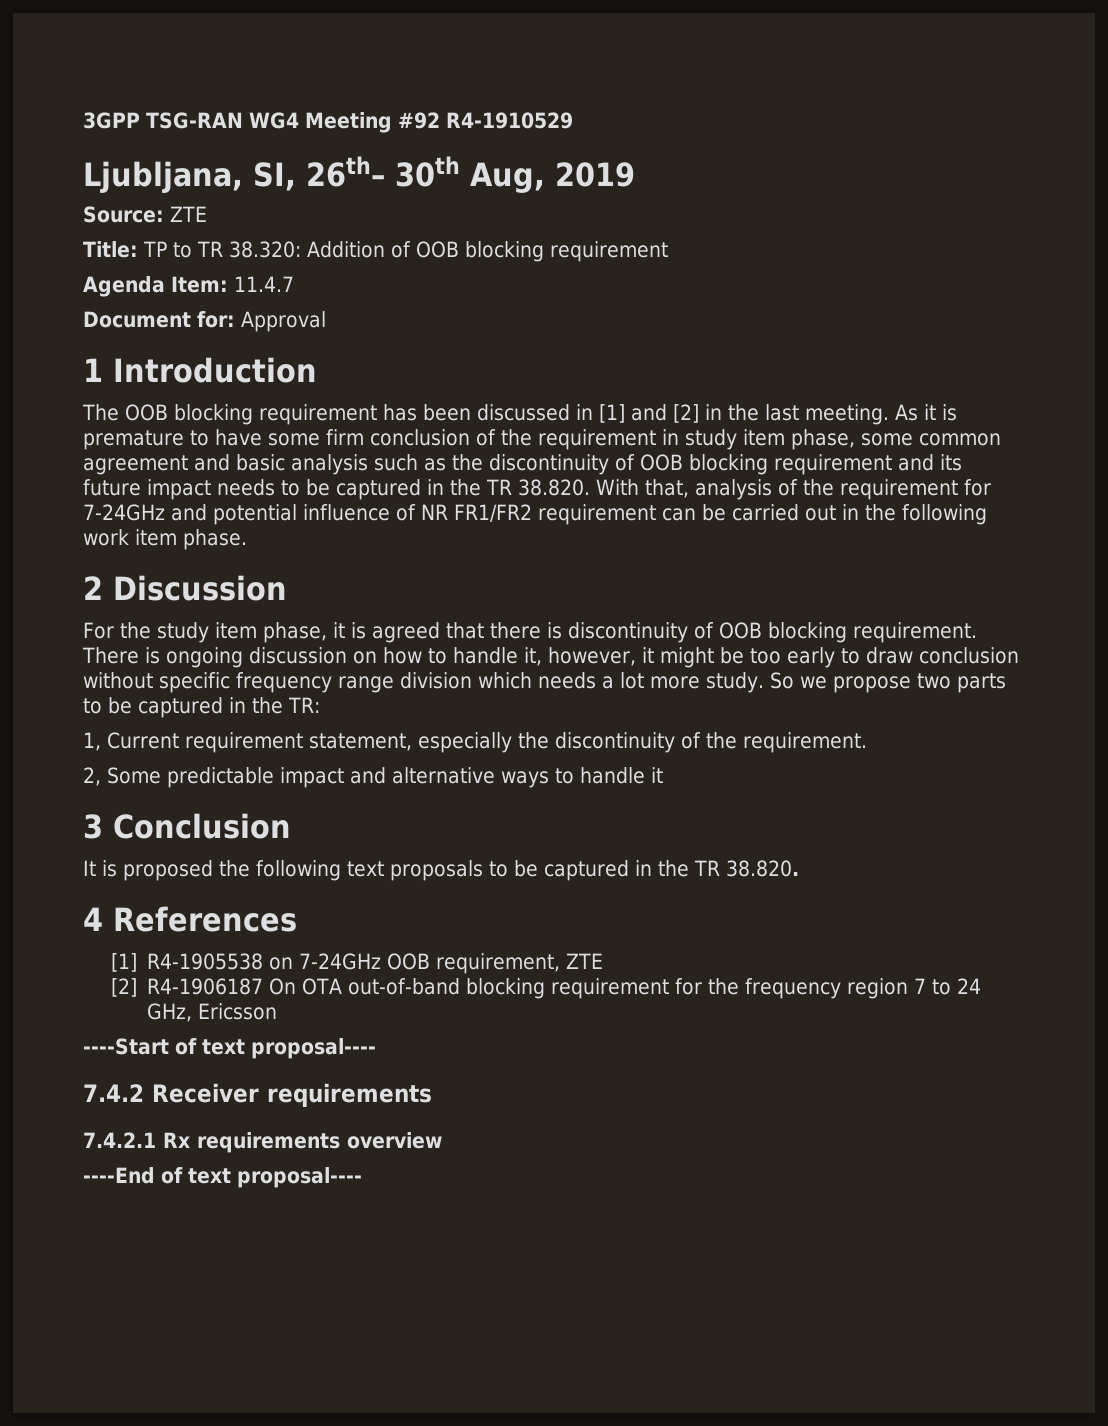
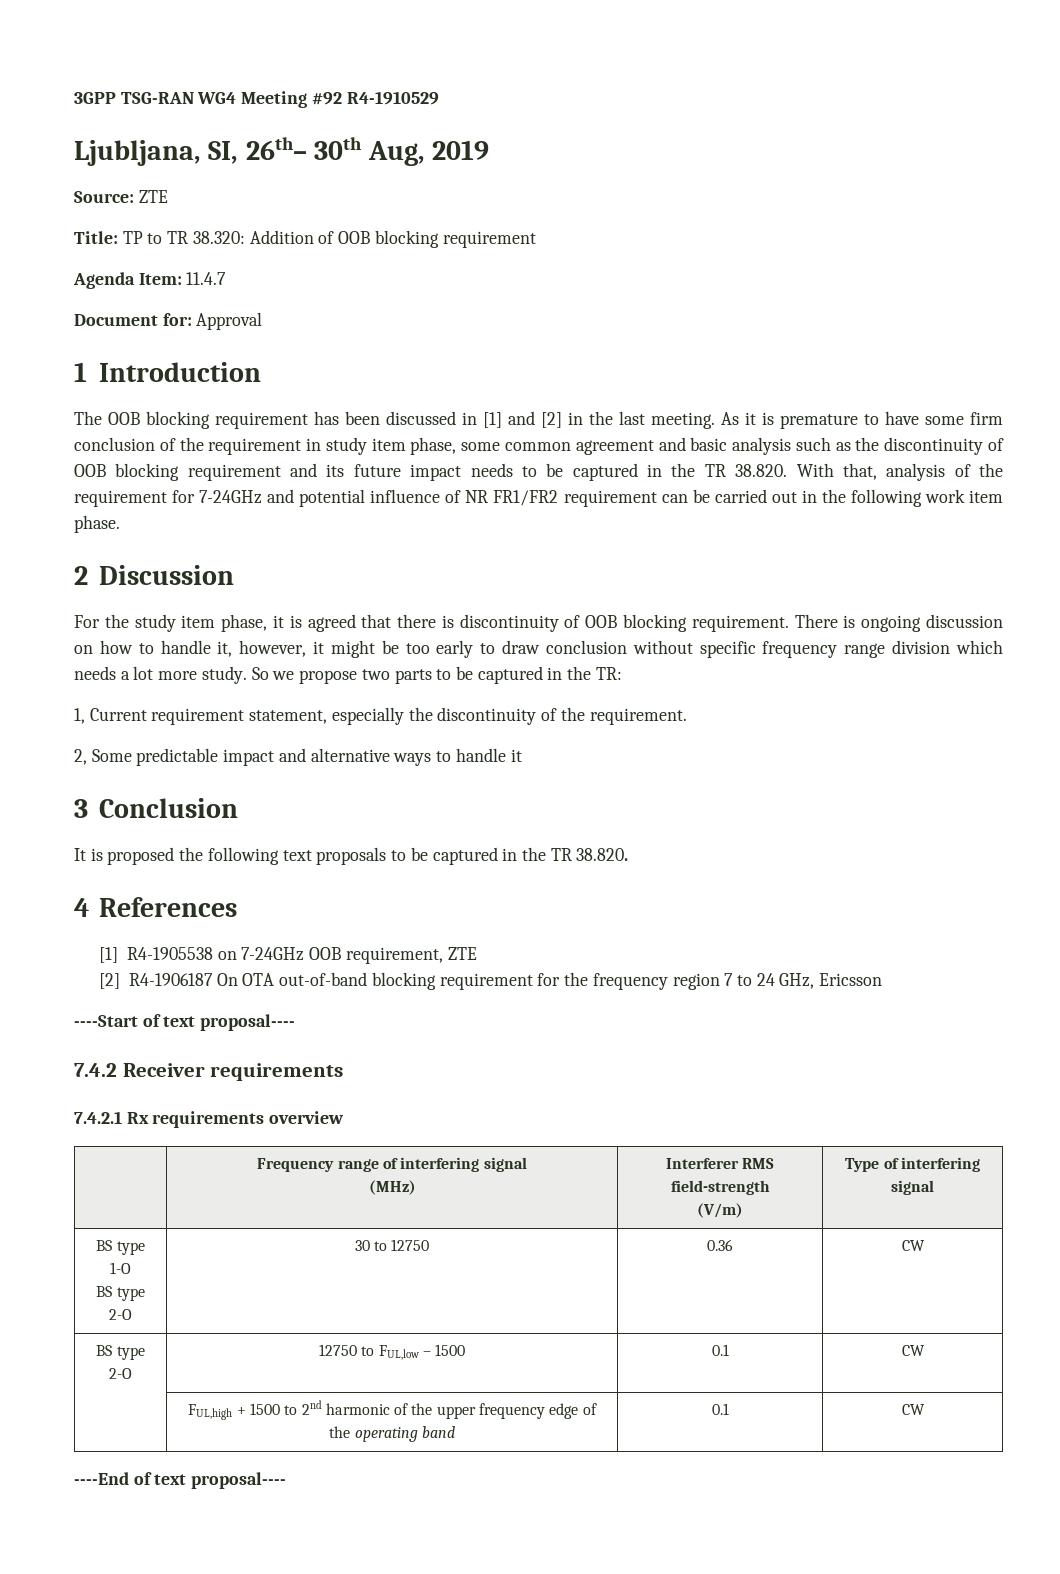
+ | Frequency range of interfering signal
+ (MHz) | Interferer RMS field-strength
+ (V/m) | Type of interfering signal
+ BS type 1-O
+ BS type 2-O | 30 to 12750 | 0.36 | CW
+ BS type 2-O | 12750 to FUL,low – 1500 | 0.1 | CW
+ | FUL,high + 1500 to 2nd harmonic of the upper frequency edge of the operating band | 0.1 | CW

